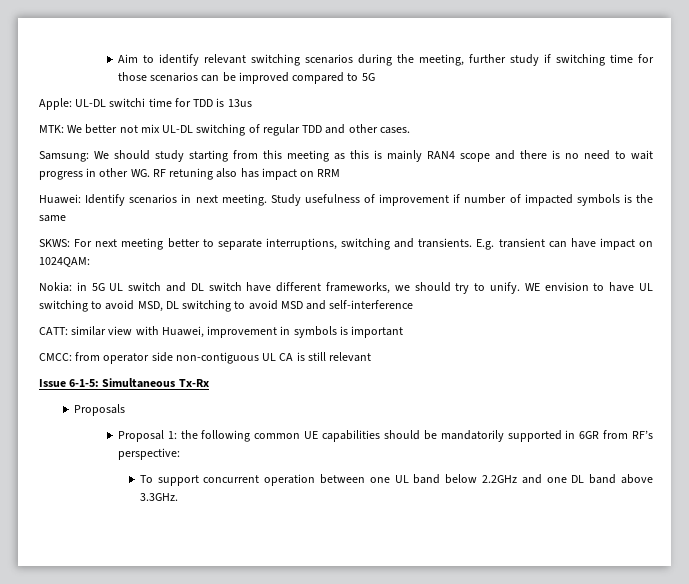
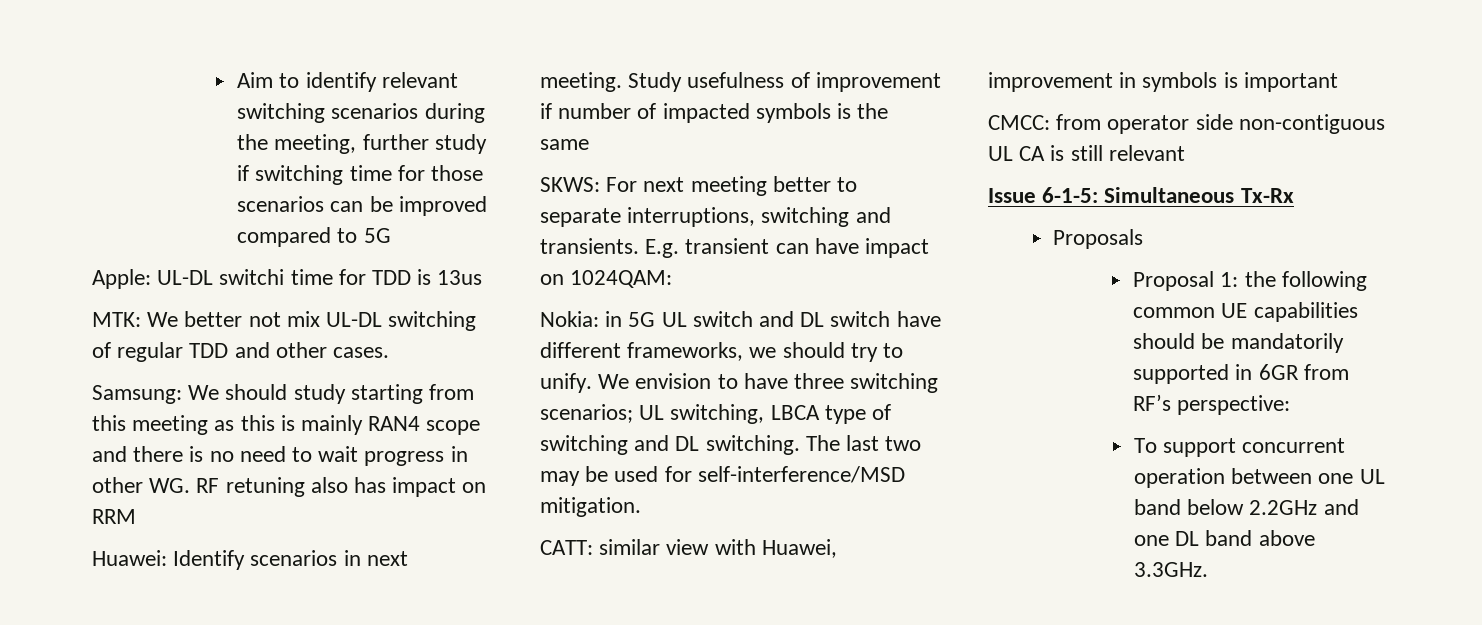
- WE envision to have UL switching to avoid MSD, DL switching to avoid MSD and self-interference
+ We envision to have three switching scenarios; UL switching, LBCA type of switching and DL switching. The last two may be used for self-interference/MSD mitigation.

